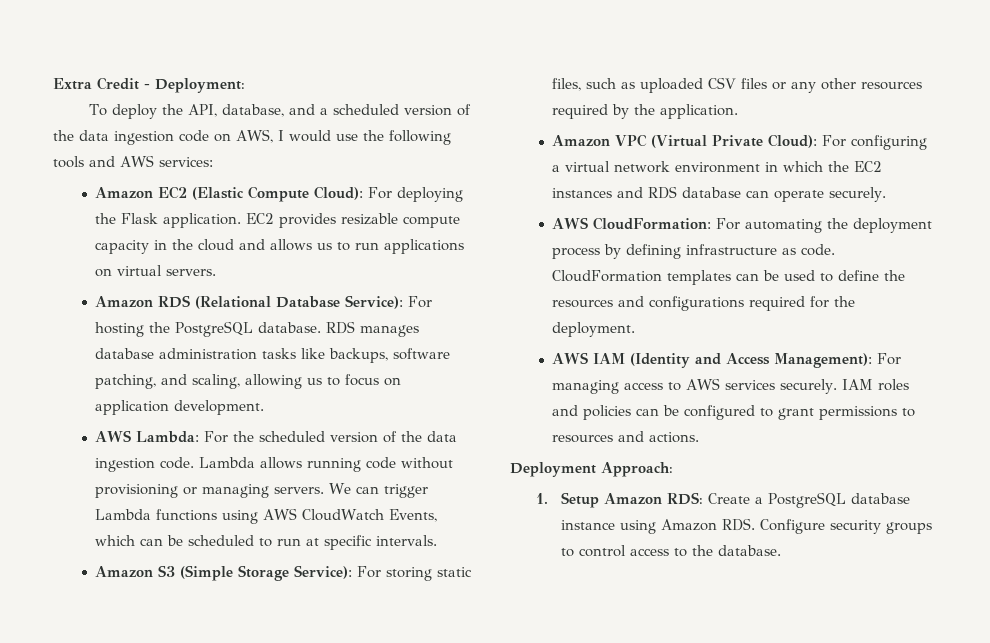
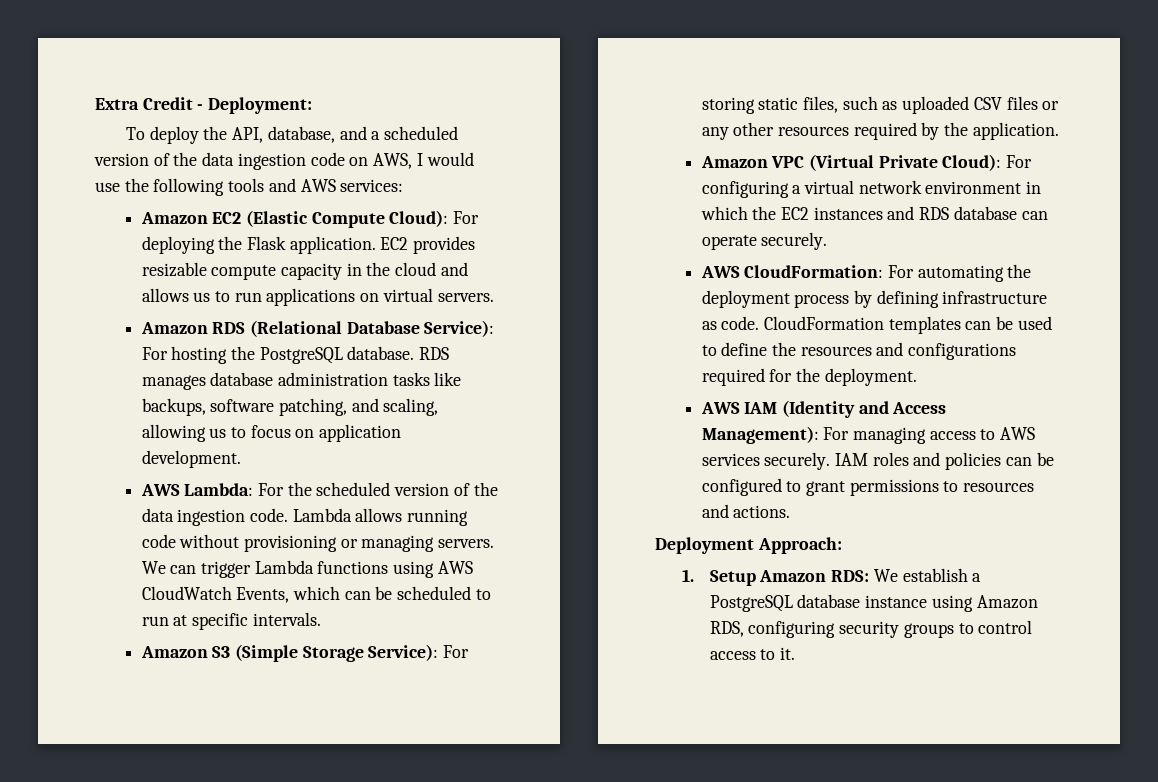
- 1. Setup Amazon RDS: Create a PostgreSQL database instance using Amazon RDS. Configure security groups to control access to the database.
+ 1. Setup Amazon RDS: We establish a PostgreSQL database instance using Amazon RDS, configuring security groups to control access to it.

